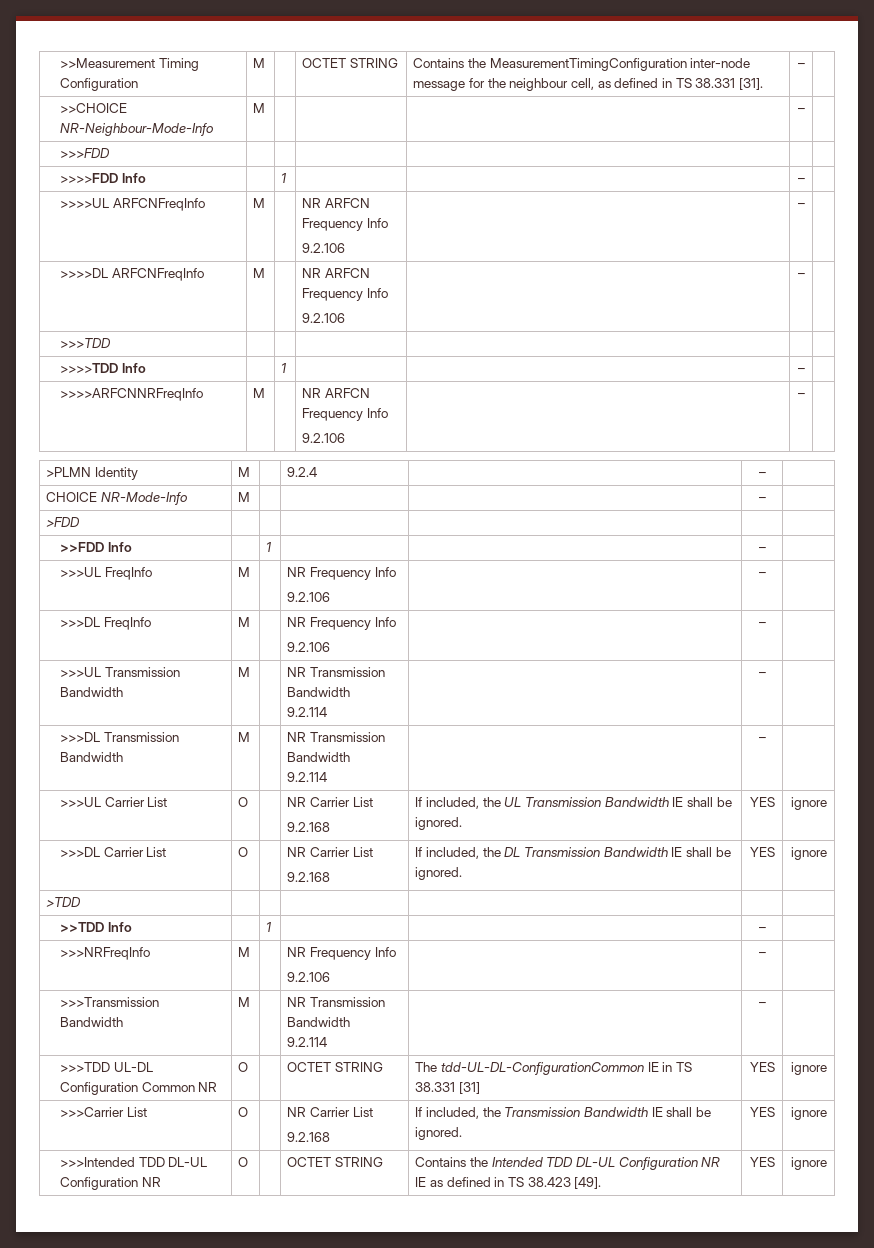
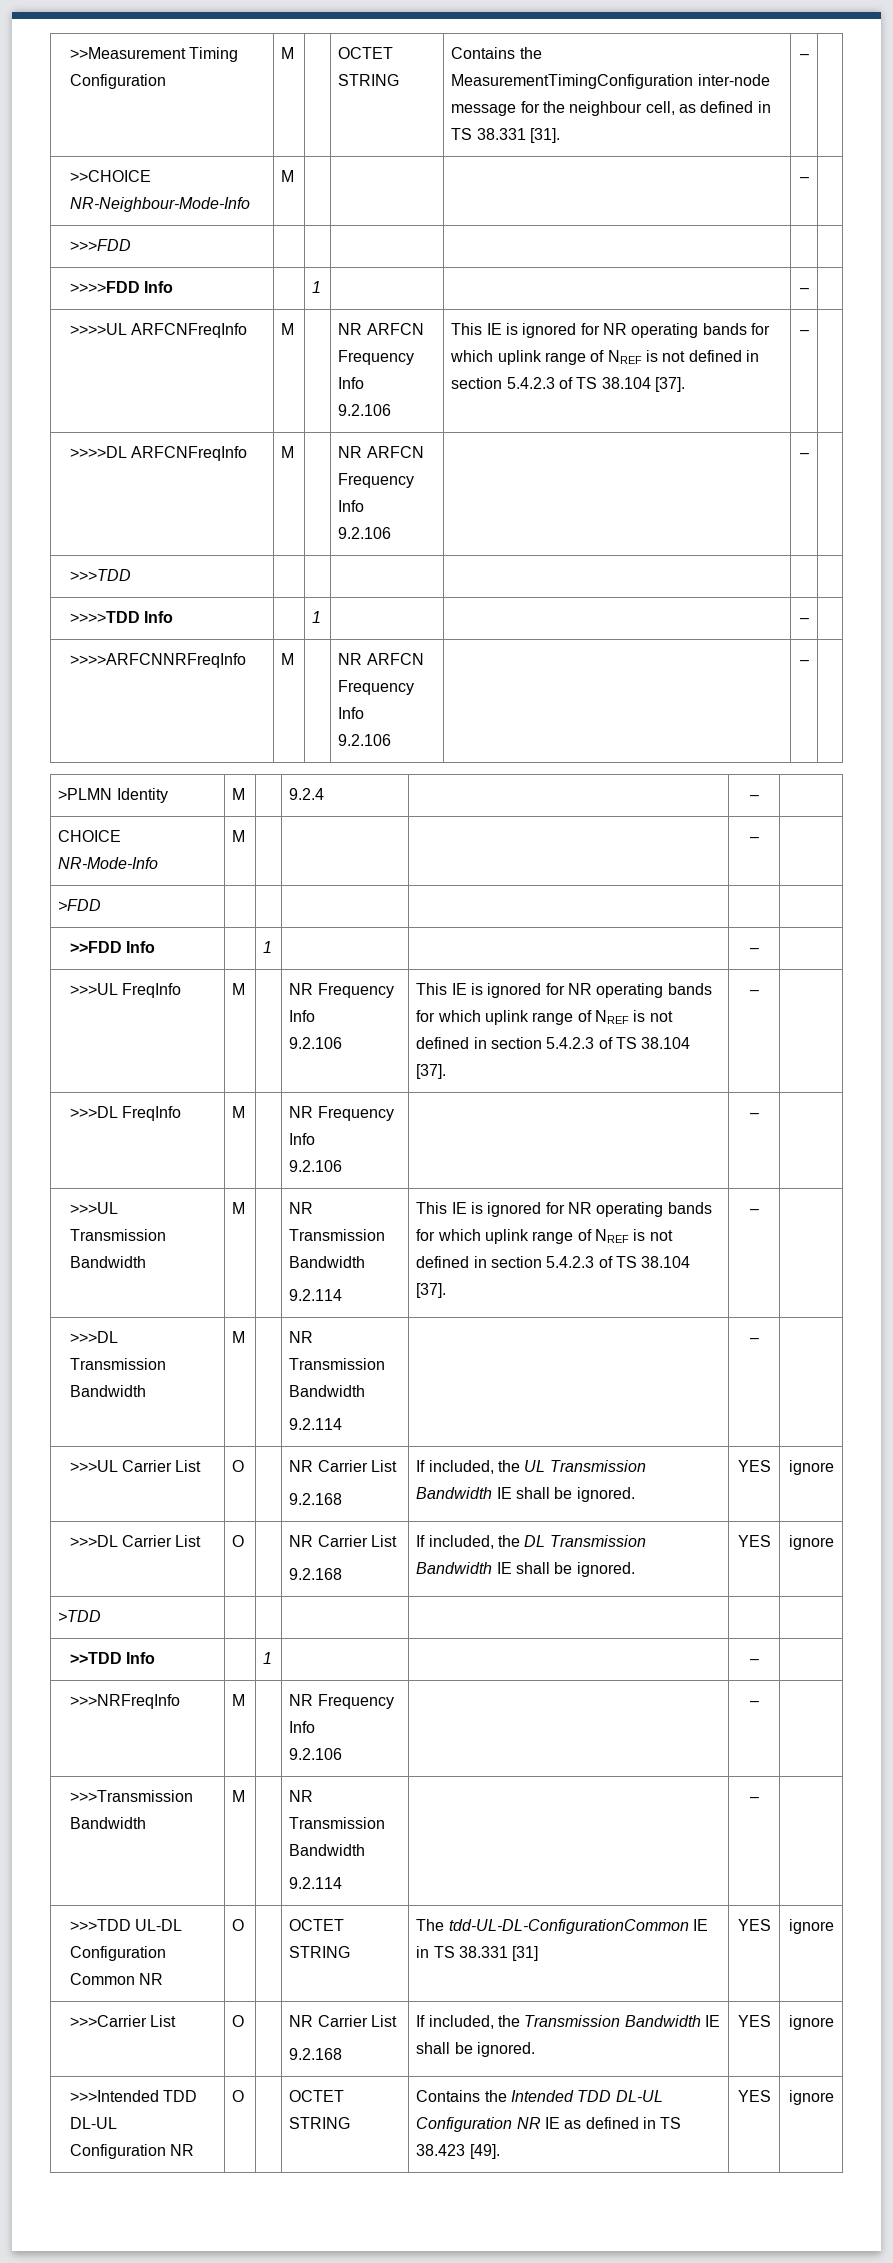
  >>>>UL ARFCNFreqInfo | M | | NR ARFCN Frequency Info
- 9.2.106 | | – |
+ 9.2.106 | This IE is ignored for NR operating bands for which uplink range of NREF is not defined in section 5.4.2.3 of TS 38.104 [37]. | – |
  >>>UL FreqInfo | M | | NR Frequency Info
- 9.2.106 | | – |
+ 9.2.106 | This IE is ignored for NR operating bands for which uplink range of NREF is not defined in section 5.4.2.3 of TS 38.104 [37]. | – |
  >>>UL Transmission Bandwidth | M | | NR Transmission Bandwidth
- 9.2.114 | | – |
+ 9.2.114 | This IE is ignored for NR operating bands for which uplink range of NREF is not defined in section 5.4.2.3 of TS 38.104 [37]. | – |

